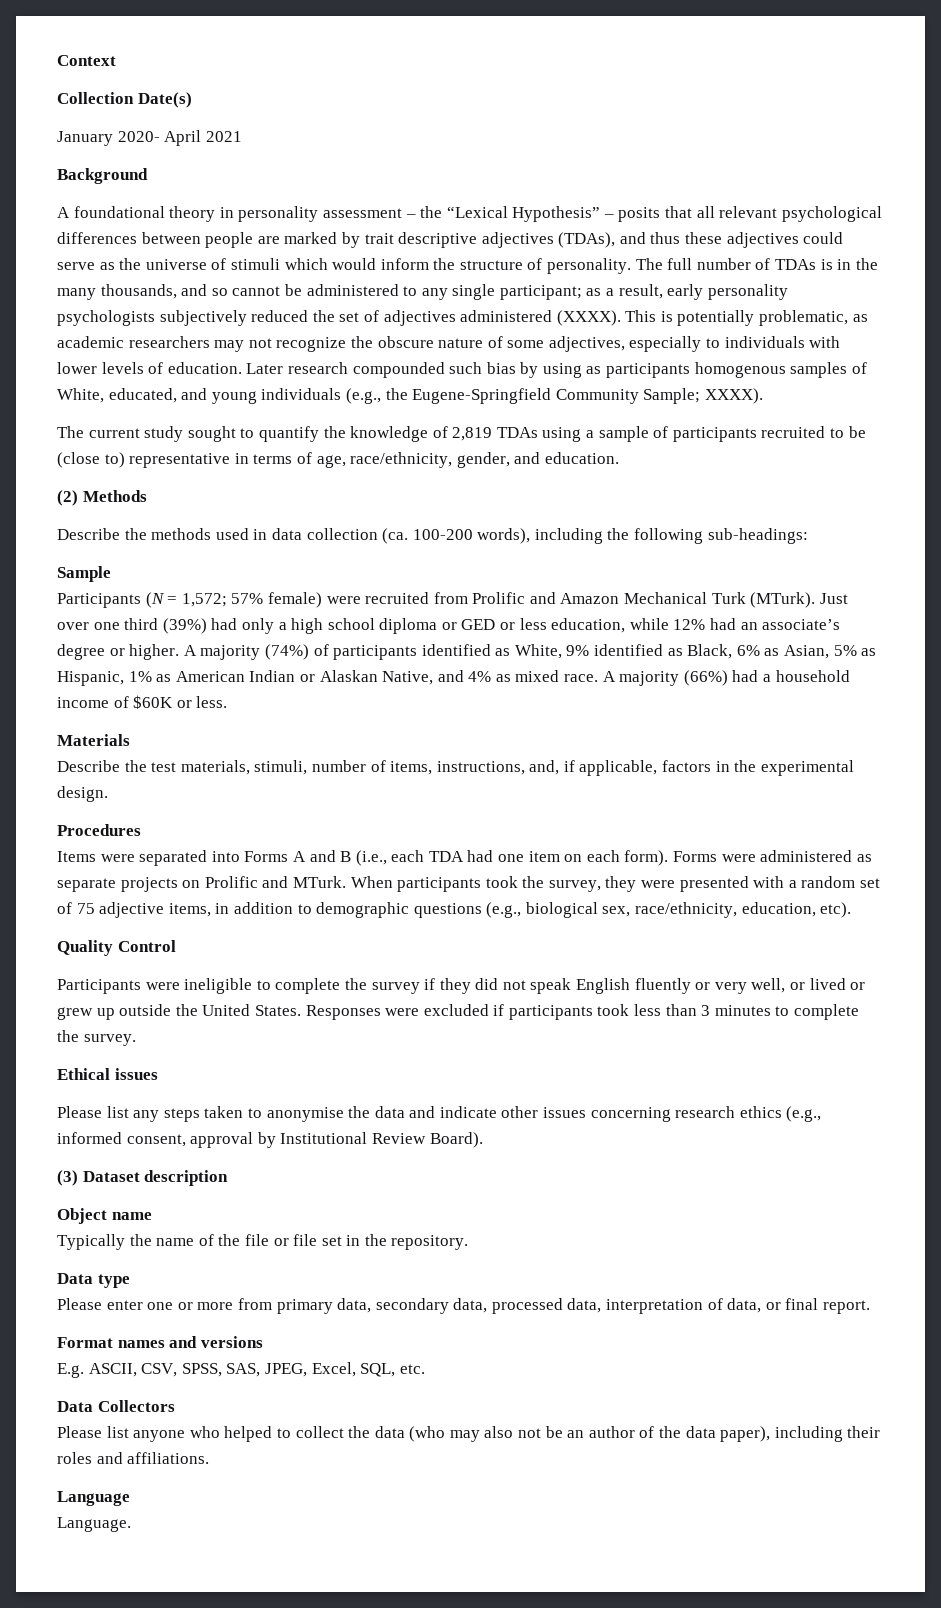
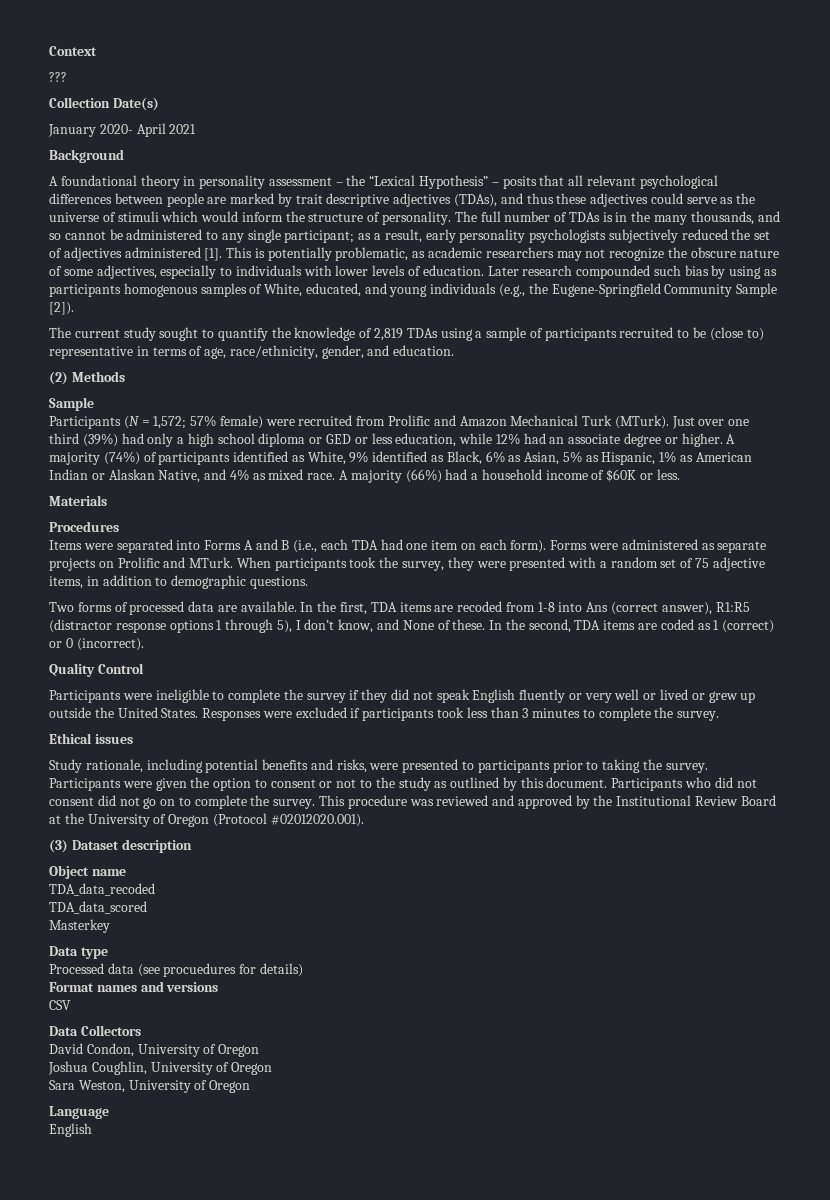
+ ???
- The full number of TDAs is in the many thousands, and so cannot be administered to any single participant; as a result, early personality psychologists subjectively reduced the set of adjectives administered (XXXX).
+ The full number of TDAs is in the many thousands, and so cannot be administered to any single participant; as a result, early personality psychologists subjectively reduced the set of adjectives administered [1].
- Later research compounded such bias by using as participants homogenous samples of White, educated, and young individuals (e.g., the Eugene-Springfield Community Sample; XXXX).
+ Later research compounded such bias by using as participants homogenous samples of White, educated, and young individuals (e.g., the Eugene-Springfield Community Sample [2]).
- Describe the methods used in data collection (ca. 100-200 words), including the following sub-headings:
- Just over one third (39%) had only a high school diploma or GED or less education, while 12% had an associate’s degree or higher.
+ Just over one third (39%) had only a high school diploma or GED or less education, while 12% had an associate degree or higher.
- Describe the test materials, stimuli, number of items, instructions, and, if applicable, factors in the experimental design.
- When participants took the survey, they were presented with a random set of 75 adjective items, in addition to demographic questions (e.g., biological sex, race/ethnicity, education, etc).
+ When participants took the survey, they were presented with a random set of 75 adjective items, in addition to demographic questions.
+ Two forms of processed data are available. In the first, TDA items are recoded from 1-8 into Ans (correct answer), R1:R5 (distractor response options 1 through 5), I don’t know, and None of these. In the second, TDA items are coded as 1 (correct) or 0 (incorrect).
- Participants were ineligible to complete the survey if they did not speak English fluently or very well, or lived or grew up outside the United States.
+ Participants were ineligible to complete the survey if they did not speak English fluently or very well or lived or grew up outside the United States.
- Please list any steps taken to anonymise the data and indicate other issues concerning research ethics (e.g., informed consent, approval by Institutional Review Board).
+ Study rationale, including potential benefits and risks, were presented to participants prior to taking the survey. Participants were given the option to consent or not to the study as outlined by this document. Participants who did not consent did not go on to complete the survey. This procedure was reviewed and approved by the Institutional Review Board at the University of Oregon (Protocol #02012020.001).
- Typically the name of the file or file set in the repository.
+ TDA_data_recoded
+ TDA_data_scored
+ Masterkey
  Data type
- Please enter one or more from primary data, secondary data, processed data, interpretation of data, or final report.
+ Processed data (see procuedures for details)
  Format names and versions
- E.g. ASCII, CSV, SPSS, SAS, JPEG, Excel, SQL, etc.
+ CSV
  Data Collectors
- Please list anyone who helped to collect the data (who may also not be an author of the data paper), including their roles and affiliations.
+ David Condon, University of Oregon
+ Joshua Coughlin, University of Oregon
+ Sara Weston, University of Oregon
  Language
- Language.
+ English

